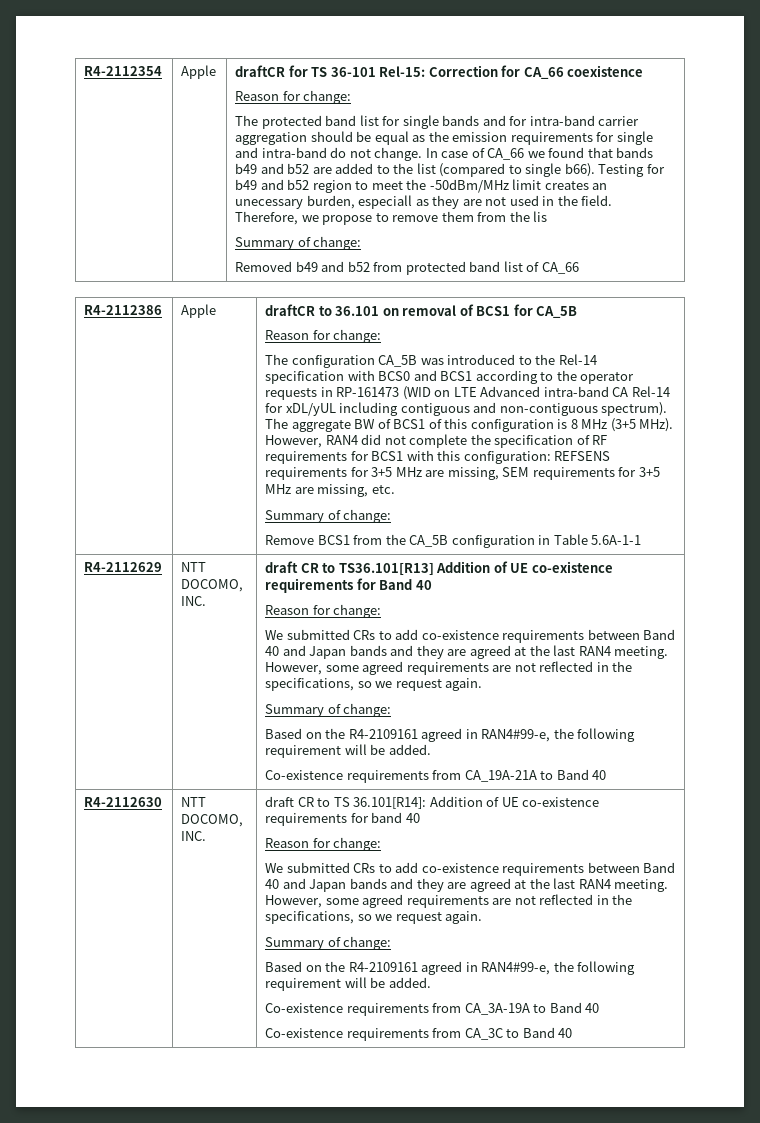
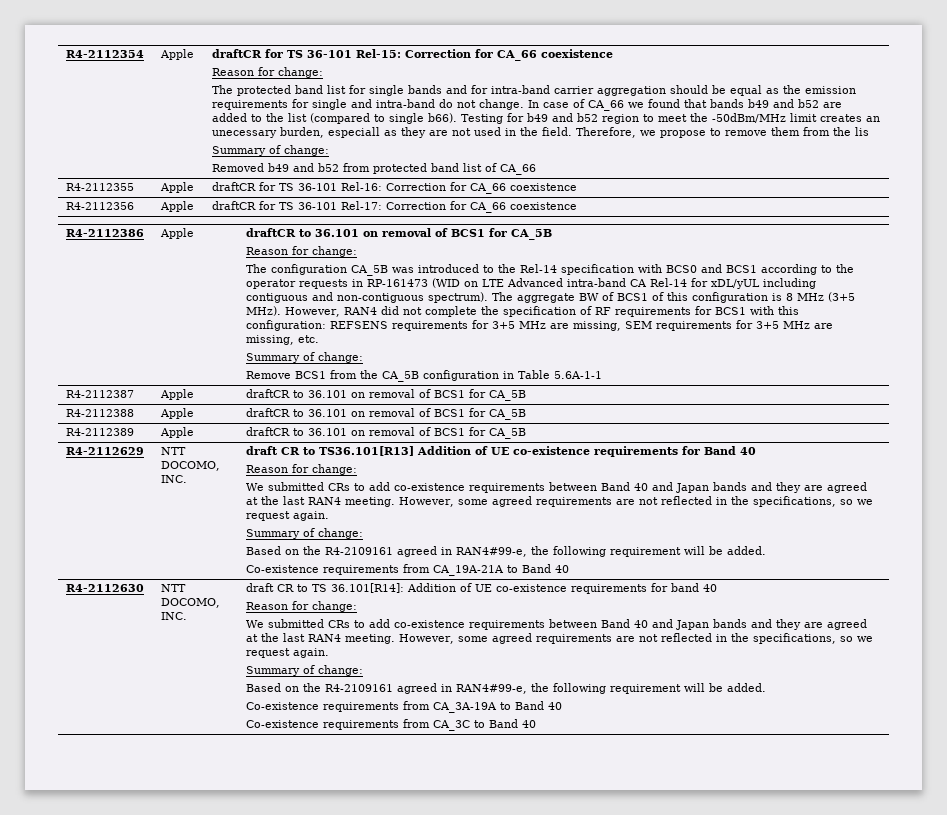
+ R4-2112355 | Apple | draftCR for TS 36-101 Rel-16: Correction for CA_66 coexistence
+ R4-2112356 | Apple | draftCR for TS 36-101 Rel-17: Correction for CA_66 coexistence
+ R4-2112387 | Apple | draftCR to 36.101 on removal of BCS1 for CA_5B
+ R4-2112388 | Apple | draftCR to 36.101 on removal of BCS1 for CA_5B
+ R4-2112389 | Apple | draftCR to 36.101 on removal of BCS1 for CA_5B

